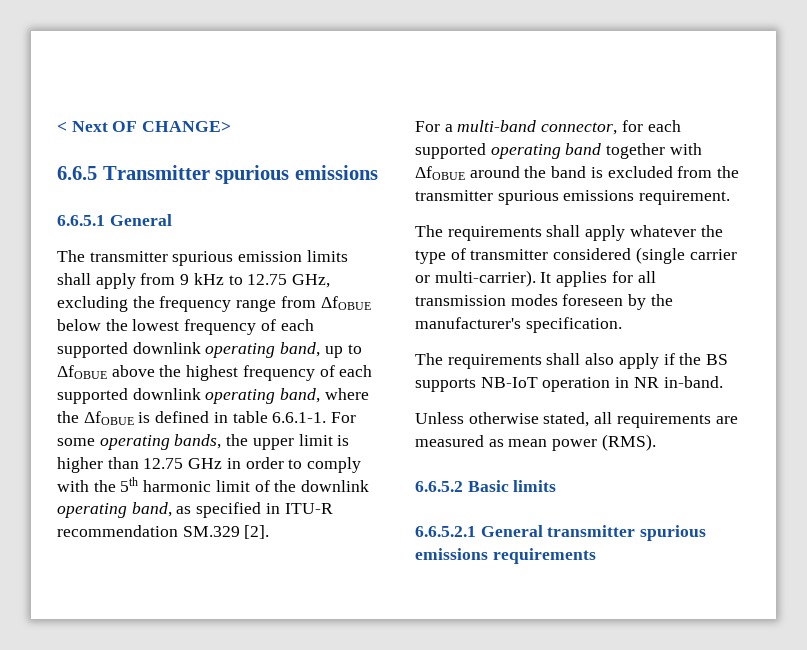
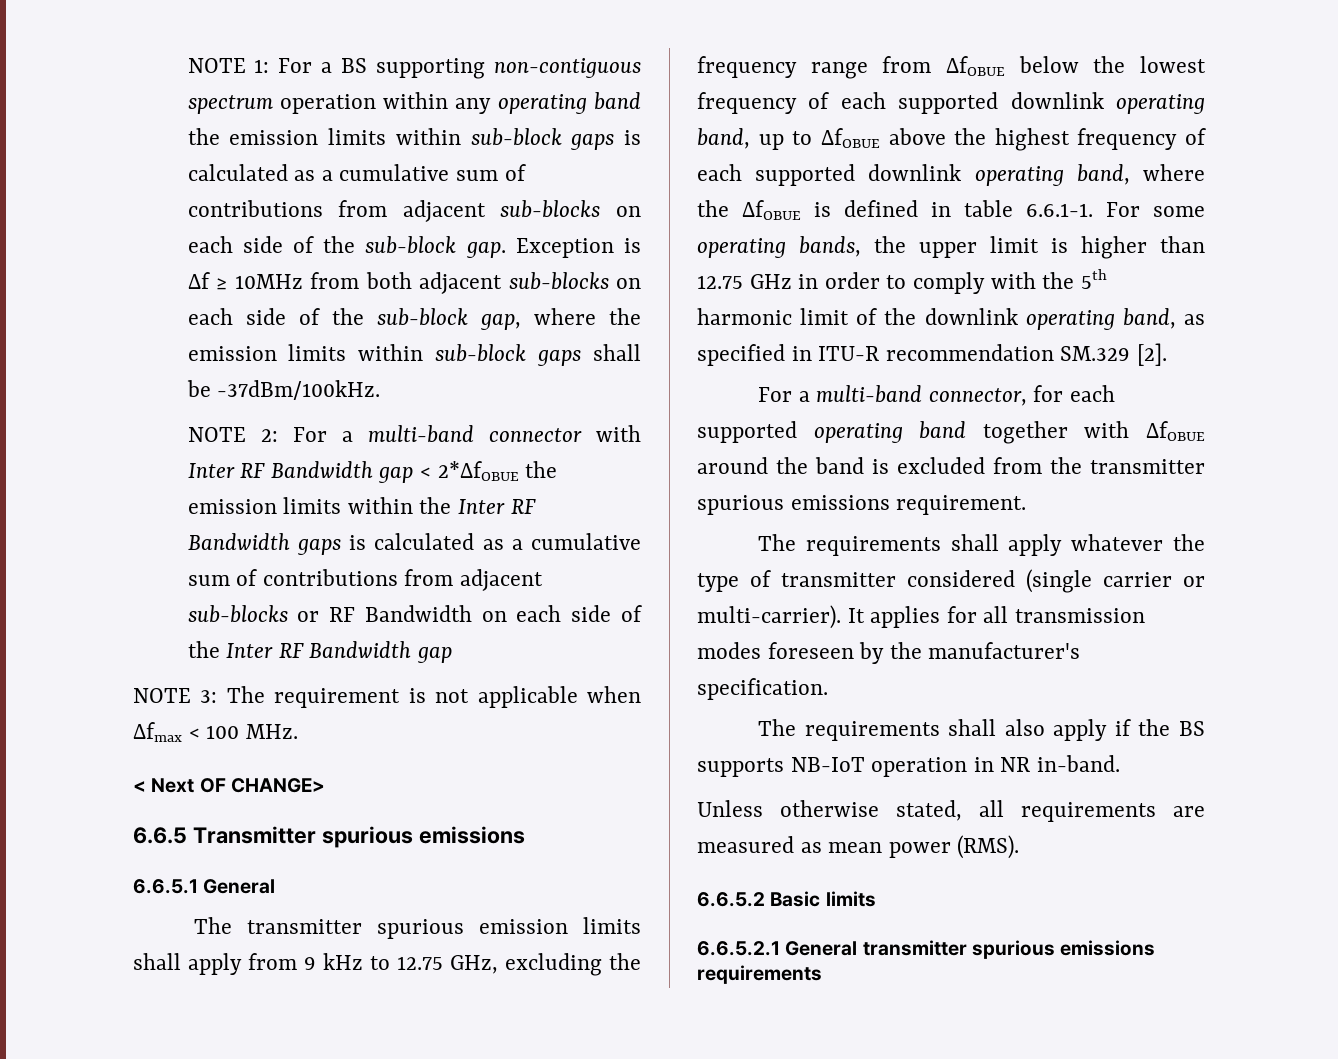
+ NOTE 1: For a BS supporting non-contiguous spectrum operation within any operating band the emission limits within sub-block gaps is calculated as a cumulative sum of contributions from adjacent sub-blocks on each side of the sub-block gap. Exception is Δf ≥ 10MHz from both adjacent sub-blocks on each side of the sub-block gap, where the emission limits within sub-block gaps shall be -37dBm/100kHz.
+ NOTE 2: For a multi-band connector with Inter RF Bandwidth gap < 2*ΔfOBUE the emission limits within the Inter RF Bandwidth gaps is calculated as a cumulative sum of contributions from adjacent sub-blocks or RF Bandwidth on each side of the Inter RF Bandwidth gap
+ NOTE 3: The requirement is not applicable when Δfmax < 100 MHz.

